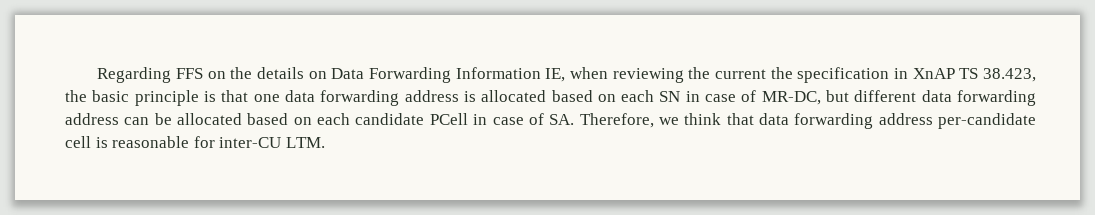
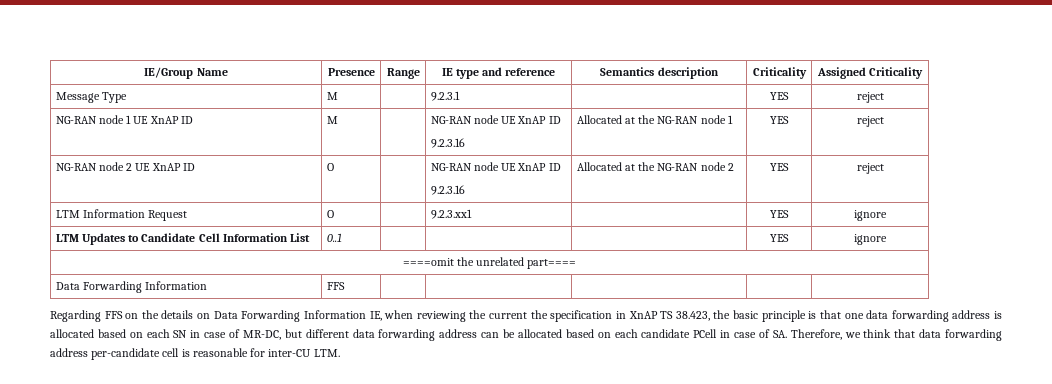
+ IE/Group Name | Presence | Range | IE type and reference | Semantics description | Criticality | Assigned Criticality
+ Message Type | M | | 9.2.3.1 | | YES | reject
+ NG-RAN node 1 UE XnAP ID | M | | NG-RAN node UE XnAP ID
+ 9.2.3.16 | Allocated at the NG-RAN node 1 | YES | reject
+ NG-RAN node 2 UE XnAP ID | O | | NG-RAN node UE XnAP ID
+ 9.2.3.16 | Allocated at the NG-RAN node 2 | YES | reject
+ LTM Information Request | O | | 9.2.3.xx1 | | YES | ignore
+ LTM Updates to Candidate Cell Information List | 0..1 | | | | YES | ignore
+ ====omit the unrelated part====
+ Data Forwarding Information | FFS | | | | |

